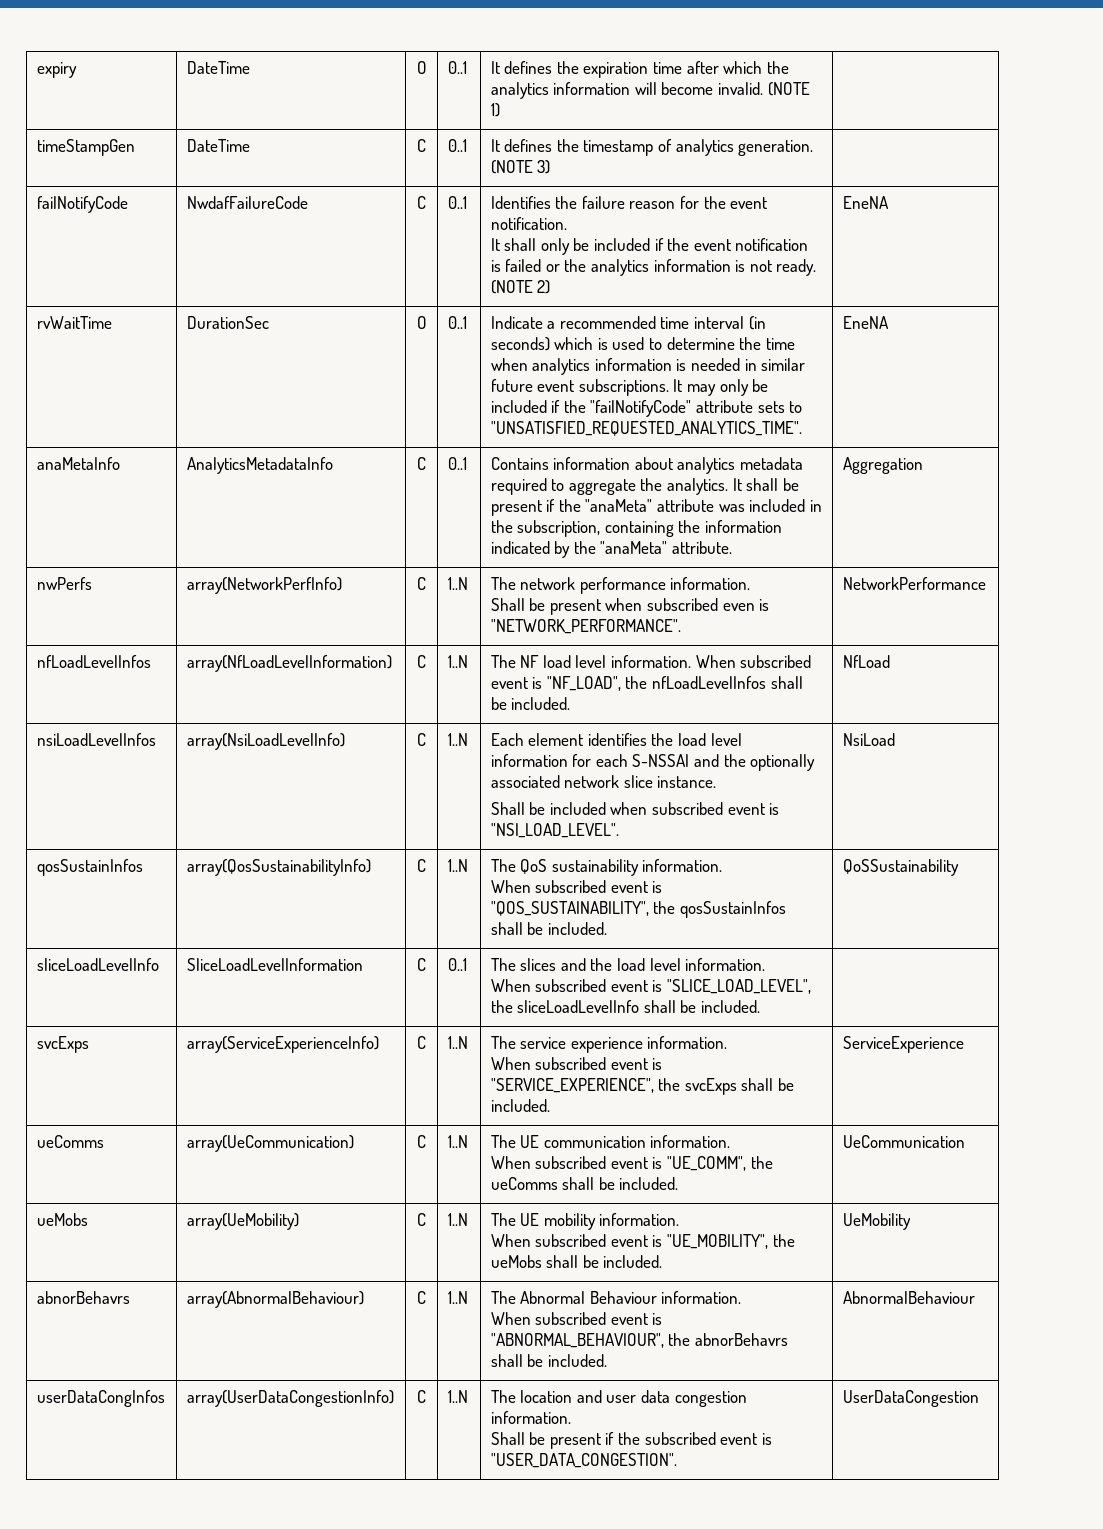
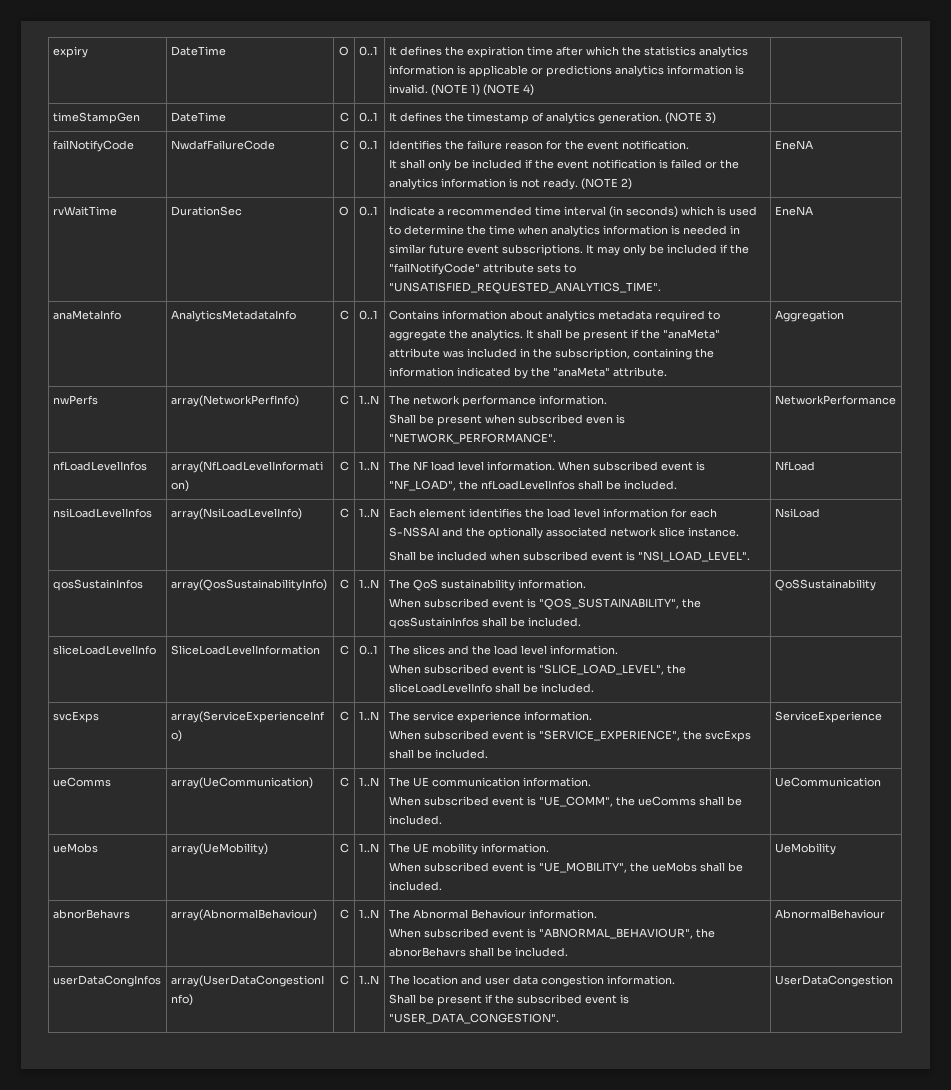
- expiry | DateTime | O | 0..1 | It defines the expiration time after which the analytics information will become invalid. (NOTE 1) |
+ expiry | DateTime | O | 0..1 | It defines the expiration time after which the statistics analytics information is applicable or predictions analytics information is invalid. (NOTE 1) (NOTE 4) |

